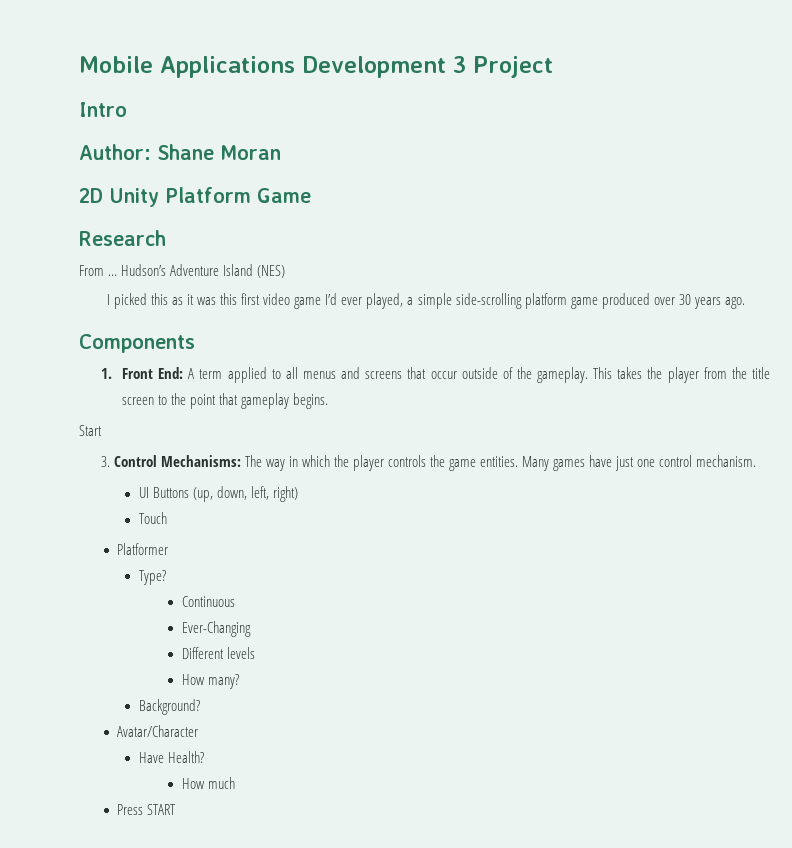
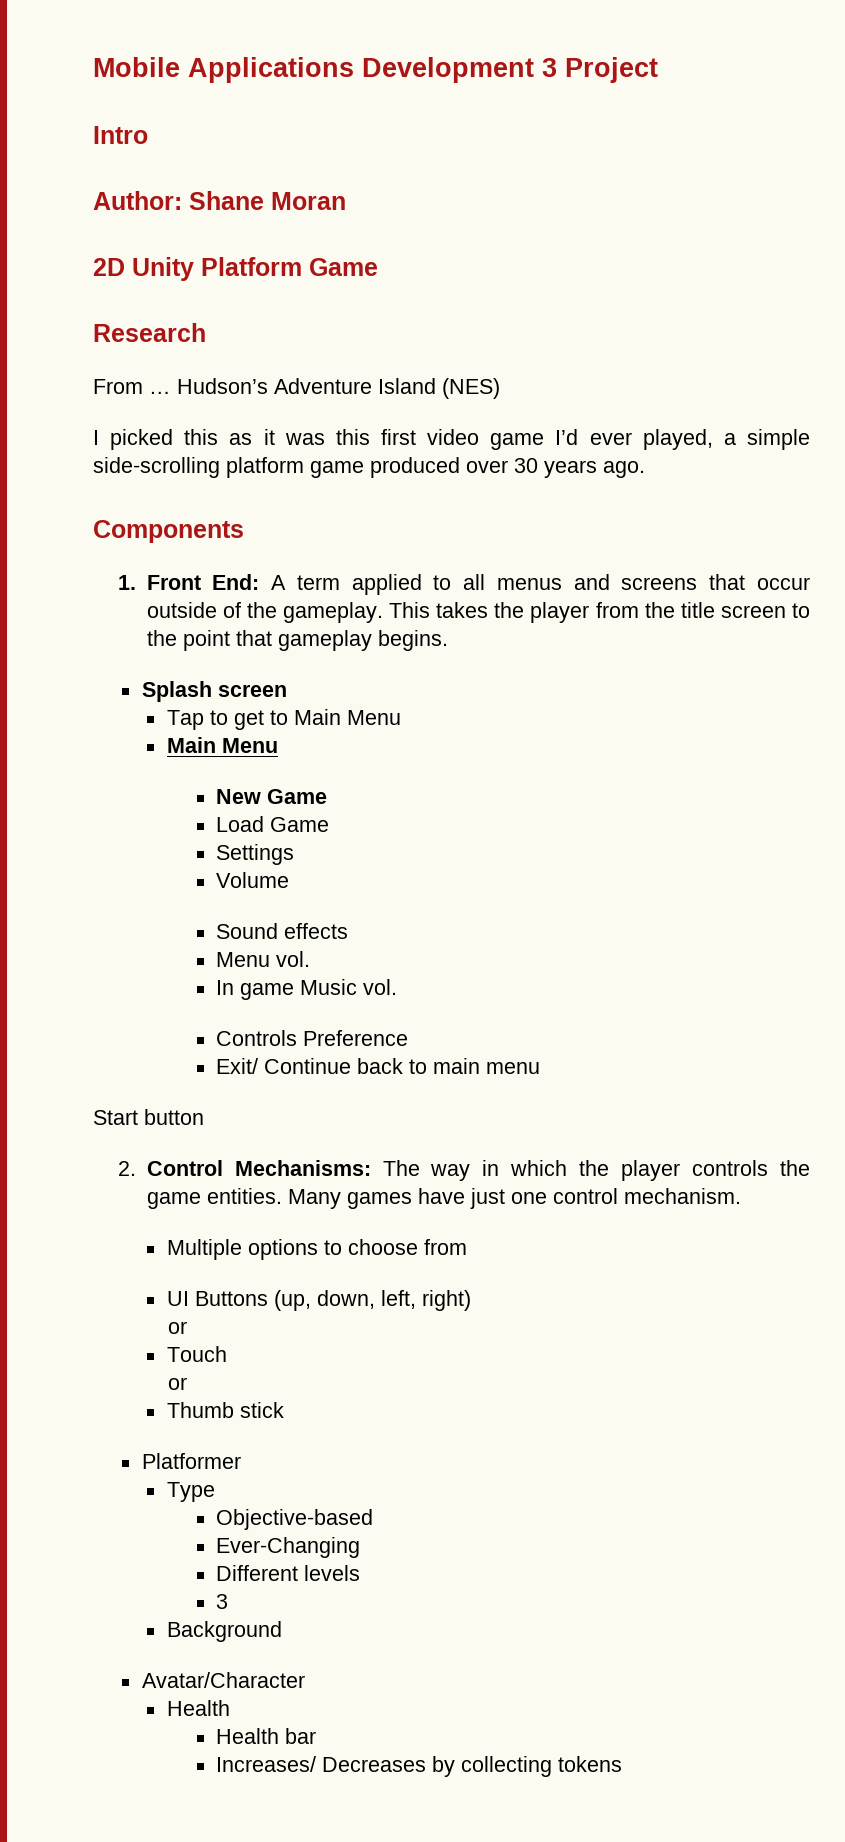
+ Splash screen
+ Tap to get to Main Menu
+ Main Menu
+ New Game
+ Load Game
+ Settings
+ Volume
+ Sound effects
+ Menu vol.
+ In game Music vol.
+ Controls Preference
+ Exit/ Continue back to main menu
- Start
- 3. Control Mechanisms: The way in which the player controls the game entities.
+ Start button
+ 2. Control Mechanisms: The way in which the player controls the game entities.
+ Multiple options to choose from
  UI Buttons (up, down, left, right)
+ or
  Touch
+ or
+ Thumb stick
- Type?
- Continuous
+ Type
+ Objective-based
  Different levels
- How many?
- Background?
+ 3
+ Background
  Avatar/Character
- Have Health?
- How much
- Press START
+ Health
+ Health bar
+ Increases/ Decreases by collecting tokens

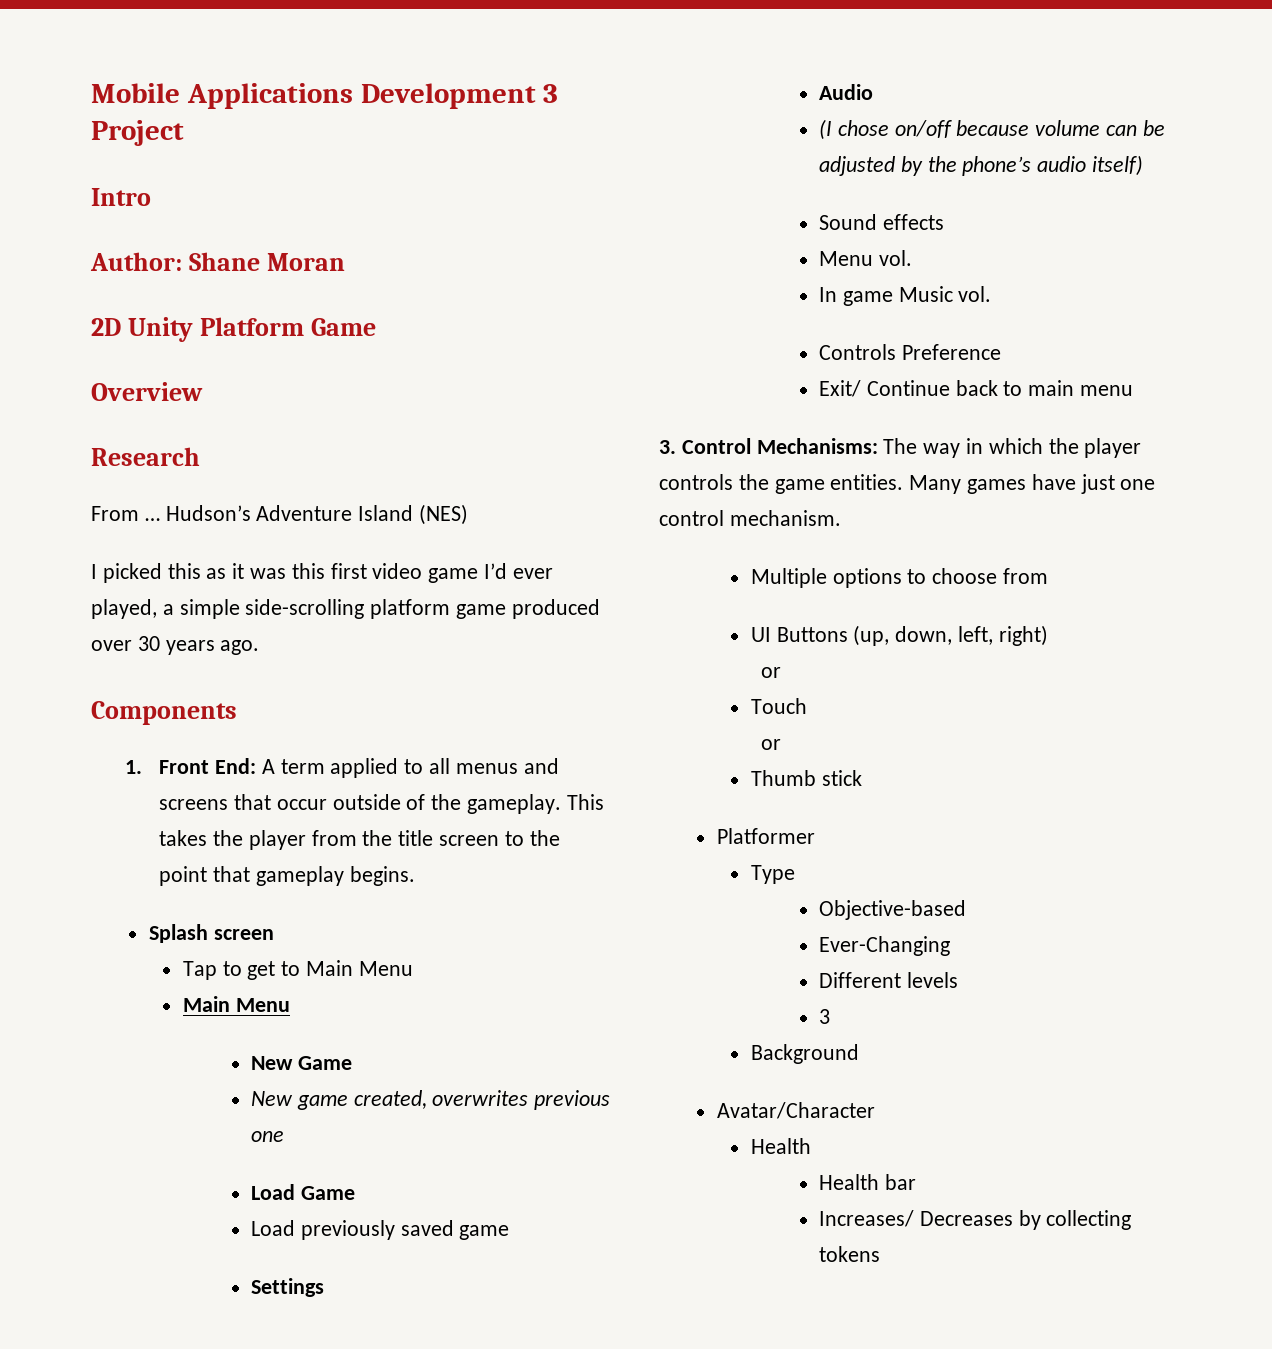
+ Overview
+ New game created, overwrites previous one
  Load Game
+ Load previously saved game
  Settings
- Volume
+ Audio
+ (I chose on/off because volume can be adjusted by the phone’s audio itself)
- Start button
- 2. Control Mechanisms: The way in which the player controls the game entities.
+ 3. Control Mechanisms: The way in which the player controls the game entities.

